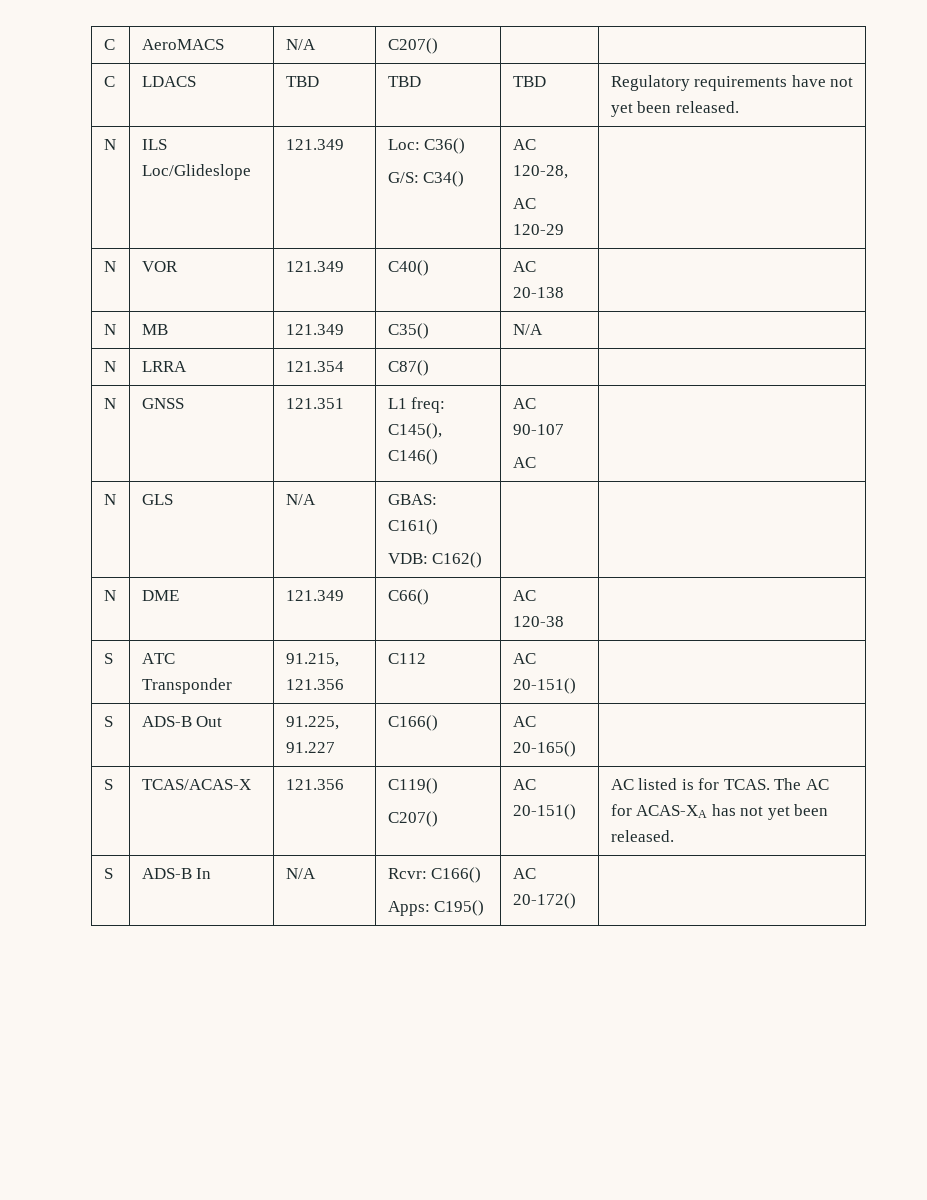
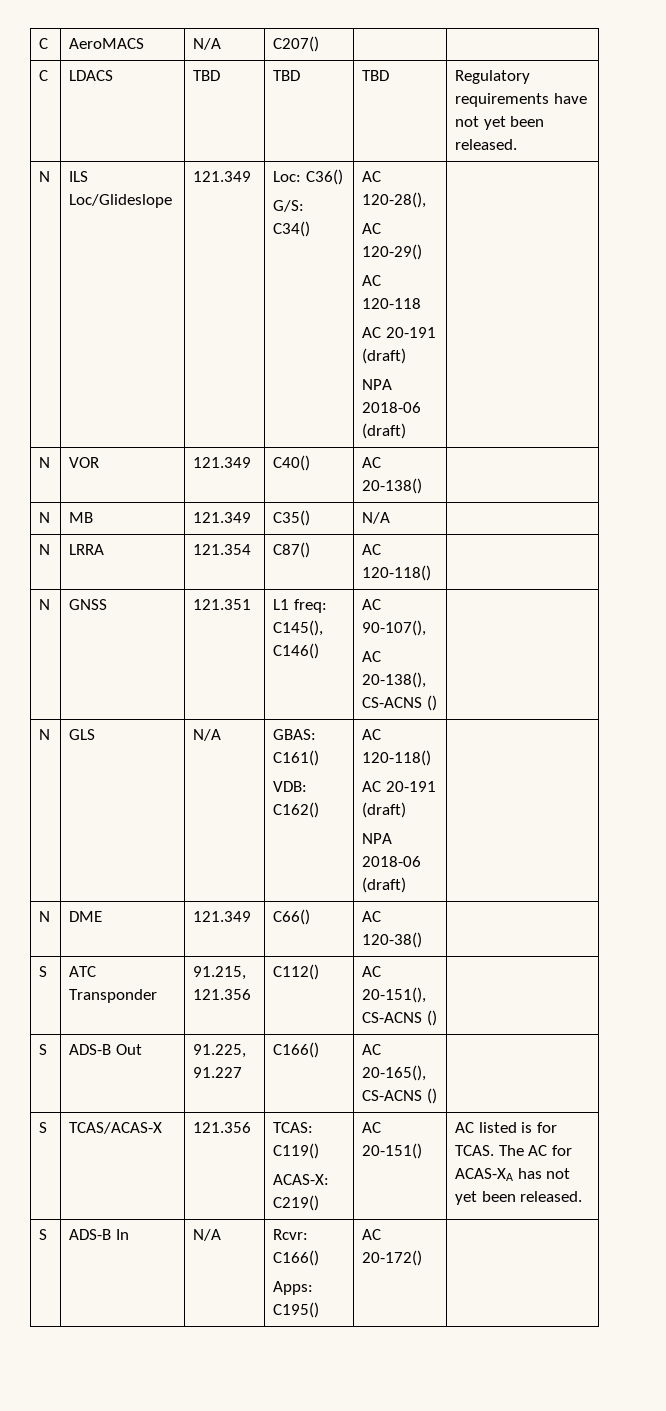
  N | ILS Loc/Glideslope | 121.349 | Loc: C36()
- G/S: C34() | AC 120-28,
- AC 120-29 |
+ G/S: C34() | AC 120-28(),
+ AC 120-29()
+ AC 120-118
+ AC 20-191 (draft)
+ NPA 2018-06 (draft) |
- N | VOR | 121.349 | C40() | AC 20-138 |
+ N | VOR | 121.349 | C40() | AC 20-138() |
- N | LRRA | 121.354 | C87() | |
+ N | LRRA | 121.354 | C87() | AC 120-118() |
- N | GNSS | 121.351 | L1 freq: C145(), C146() | AC 90-107
- AC |
+ N | GNSS | 121.351 | L1 freq: C145(), C146() | AC 90-107(),
+ AC 20-138(), CS-ACNS () |
  N | GLS | N/A | GBAS: C161()
- VDB: C162() | |
+ VDB: C162() | AC 120-118()
+ AC 20-191 (draft)
+ NPA 2018-06 (draft) |
- N | DME | 121.349 | C66() | AC 120-38 |
+ N | DME | 121.349 | C66() | AC 120-38() |
- S | ATC Transponder | 91.215, 121.356 | C112 | AC 20-151() |
+ S | ATC Transponder | 91.215, 121.356 | C112() | AC 20-151(), CS-ACNS () |
- S | ADS-B Out | 91.225, 91.227 | C166() | AC 20-165() |
+ S | ADS-B Out | 91.225, 91.227 | C166() | AC 20-165(), CS-ACNS () |
- S | TCAS/ACAS-X | 121.356 | C119()
- C207() | AC 20-151() | AC listed is for TCAS. The AC for ACAS-XA has not yet been released.
+ S | TCAS/ACAS-X | 121.356 | TCAS: C119()
+ ACAS-X: C219() | AC 20-151() | AC listed is for TCAS. The AC for ACAS-XA has not yet been released.

